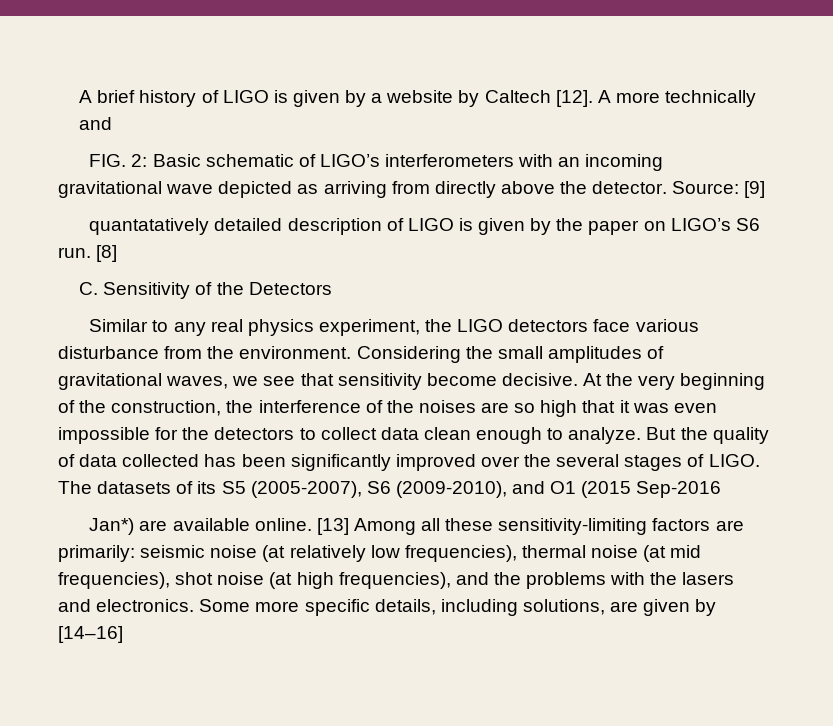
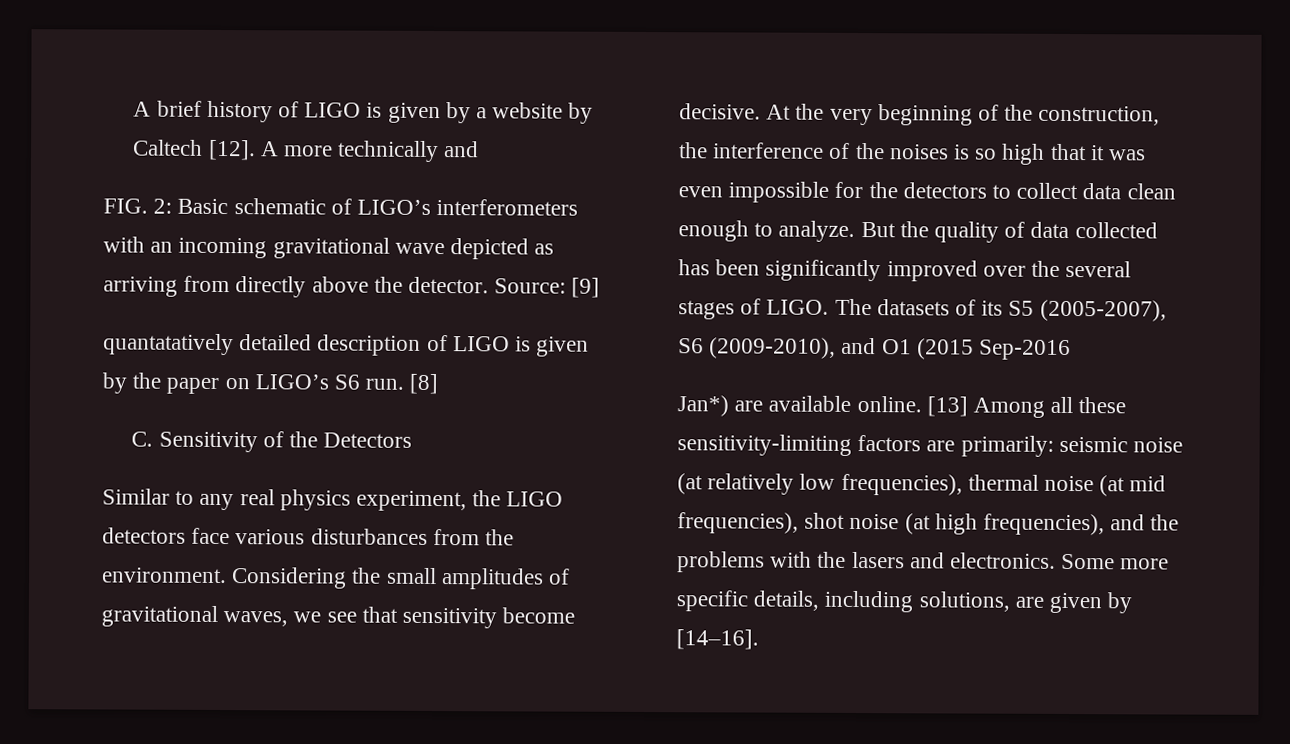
- Similar to any real physics experiment, the LIGO detectors face various disturbance from the environment.
+ Similar to any real physics experiment, the LIGO detectors face various disturbances from the environment.
- At the very beginning of the construction, the interference of the noises are so high that it was even impossible for the detectors to collect data clean enough to analyze.
+ At the very beginning of the construction, the interference of the noises is so high that it was even impossible for the detectors to collect data clean enough to analyze.
- Some more specific details, including solutions, are given by [14–16]
+ Some more specific details, including solutions, are given by [14–16].

